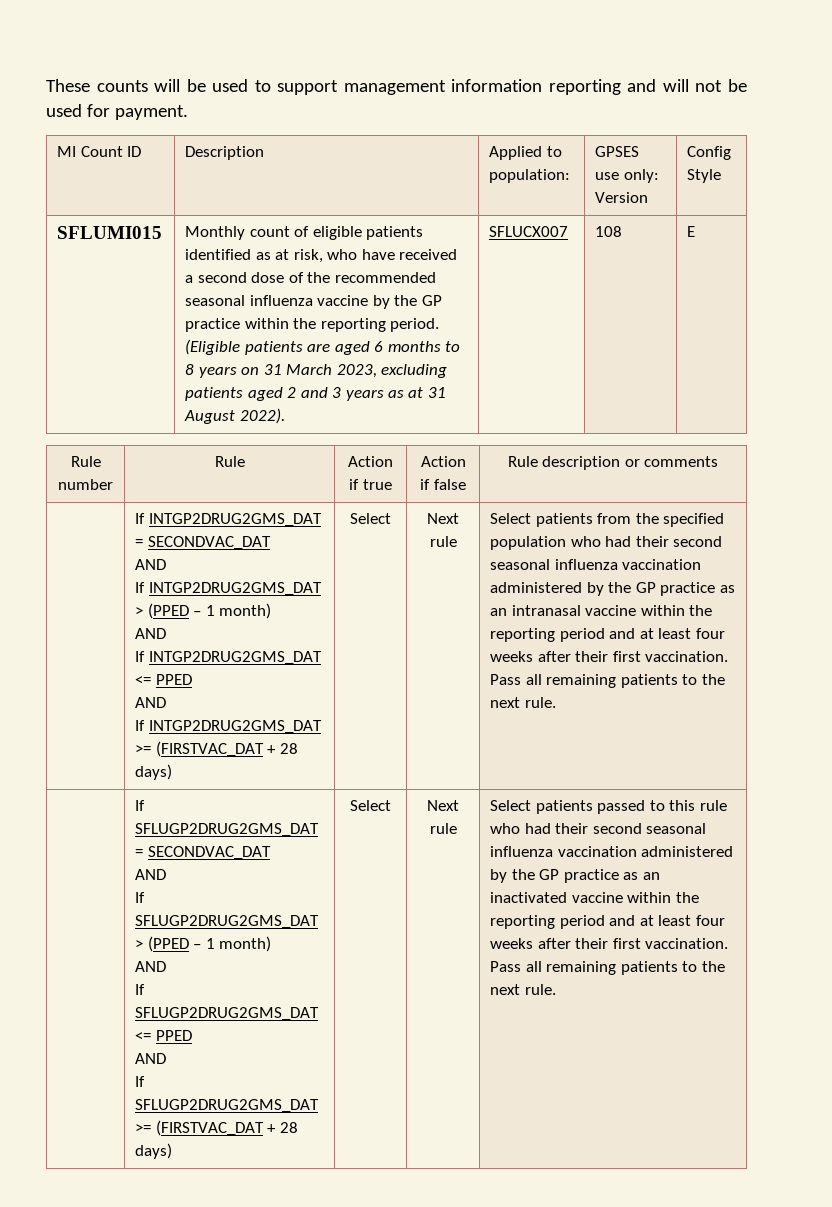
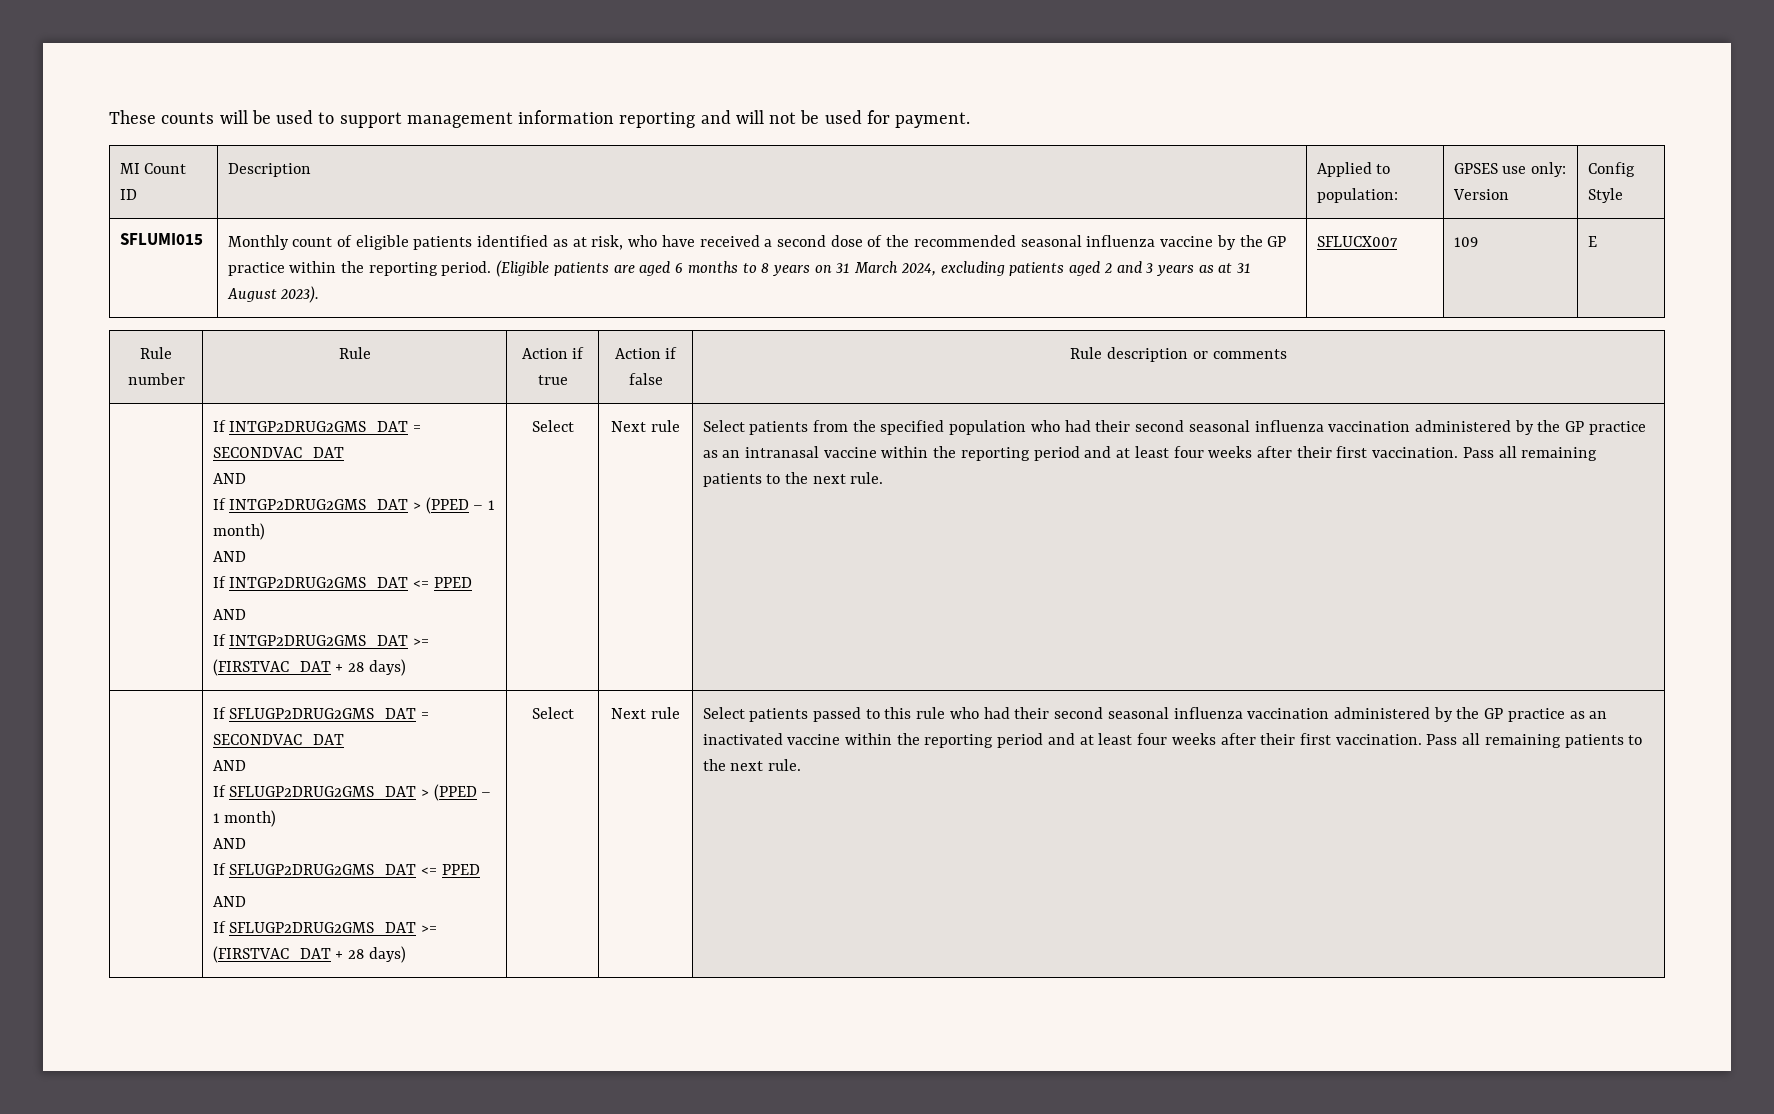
- (Eligible patients are aged 6 months to 8 years on 31 March 2023, excluding patients aged 2 and 3 years as at 31 August 2022).
+ (Eligible patients are aged 6 months to 8 years on 31 March 2024, excluding patients aged 2 and 3 years as at 31 August 2023).
- 108
+ 109

